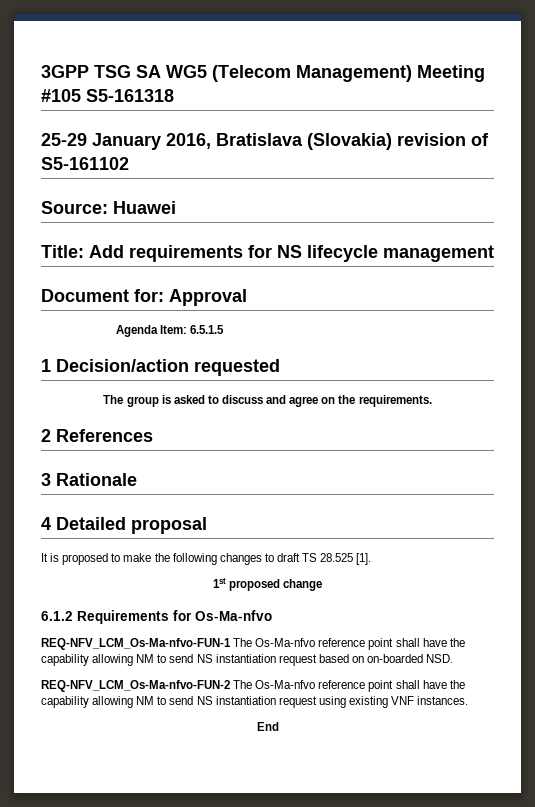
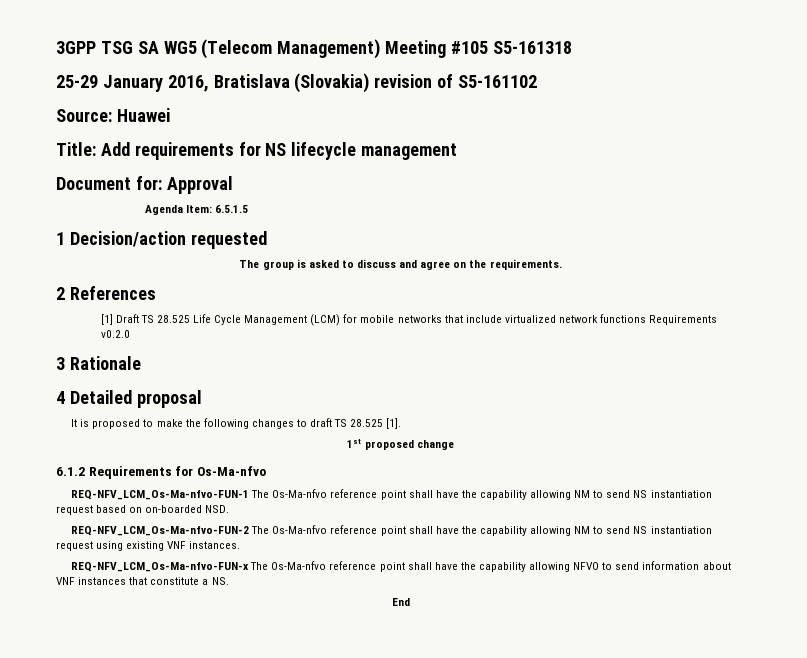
+ [1] Draft TS 28.525 Life Cycle Management (LCM) for mobile networks that include virtualized network functions Requirements v0.2.0
+ REQ-NFV_LCM_Os-Ma-nfvo-FUN-x The Os-Ma-nfvo reference point shall have the capability allowing NFVO to send information about VNF instances that constitute a NS.

